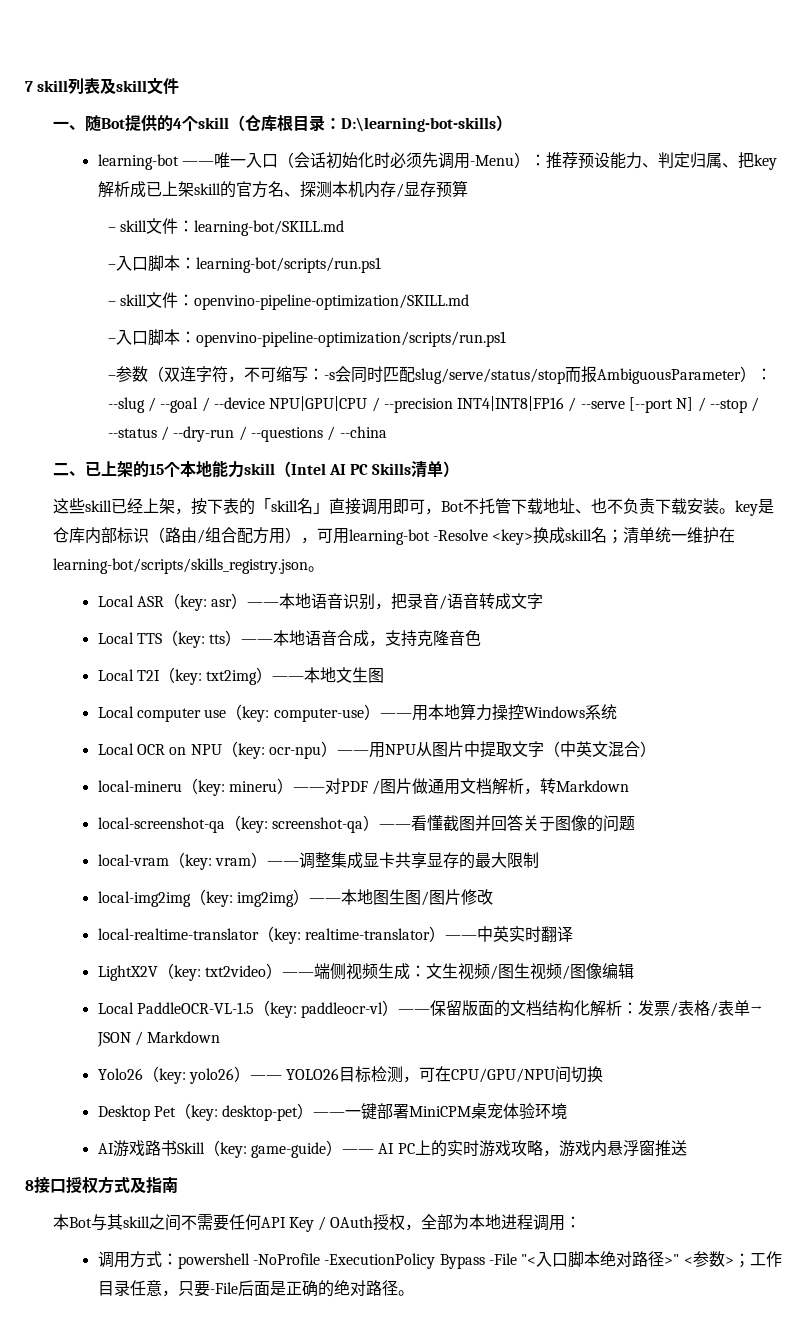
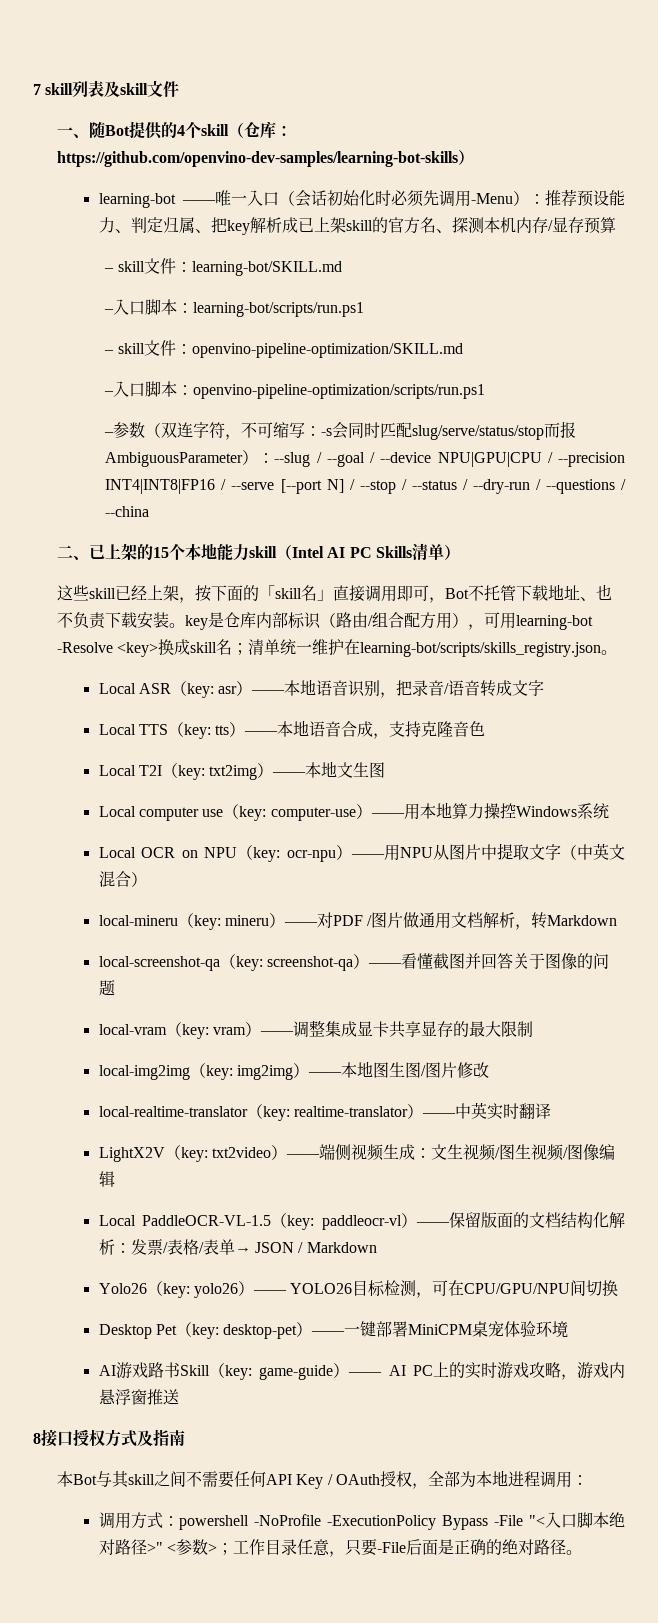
- 一、随Bot提供的4个skill（仓库根目录：D:\learning-bot-skills）
+ 一、随Bot提供的4个skill（仓库：https://github.com/openvino-dev-samples/learning-bot-skills）
- 这些skill已经上架，按下表的「skill名」直接调用即可，Bot不托管下载地址、也不负责下载安装。key是仓库内部标识（路由/组合配方用），可用learning-bot -Resolve <key>换成skill名；清单统一维护在learning-bot/scripts/skills_registry.json。
+ 这些skill已经上架，按下面的「skill名」直接调用即可，Bot不托管下载地址、也不负责下载安装。key是仓库内部标识（路由/组合配方用），可用learning-bot -Resolve <key>换成skill名；清单统一维护在learning-bot/scripts/skills_registry.json。

